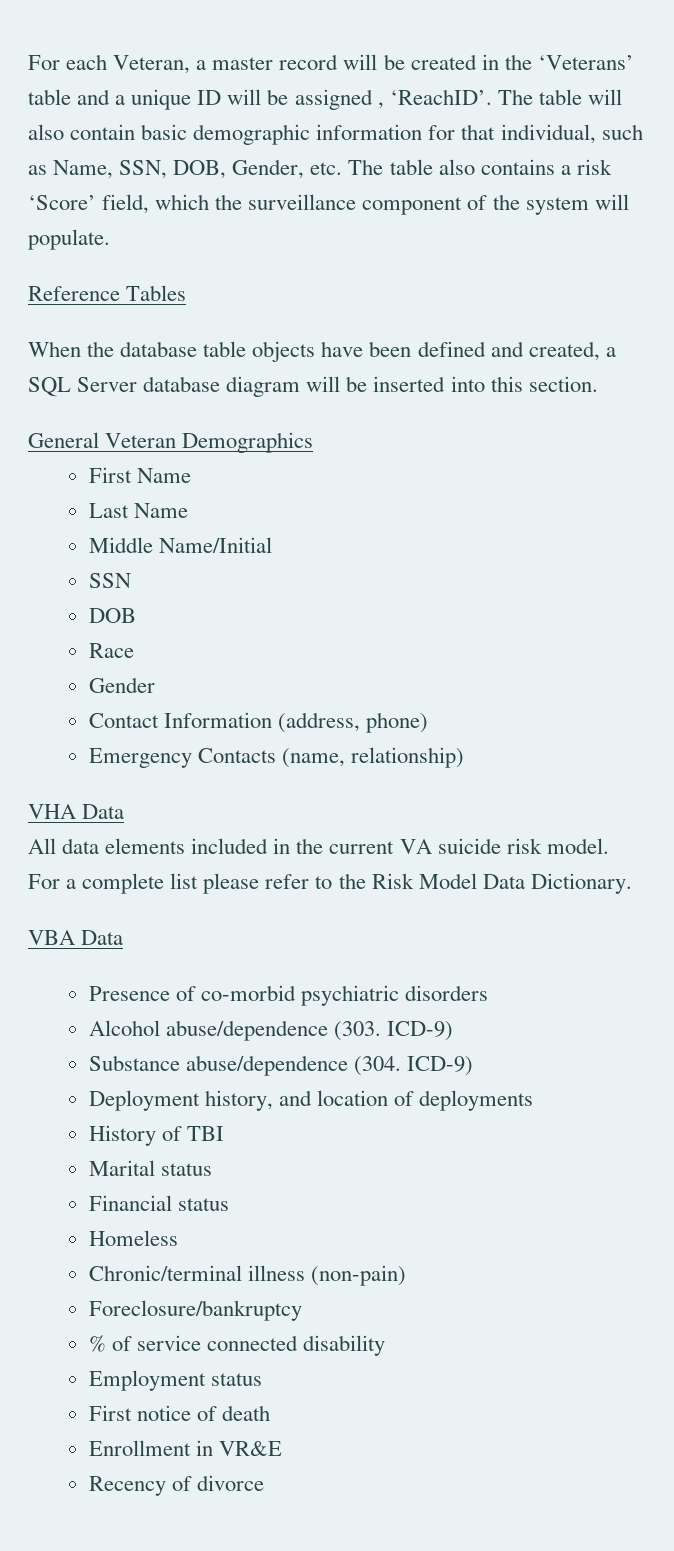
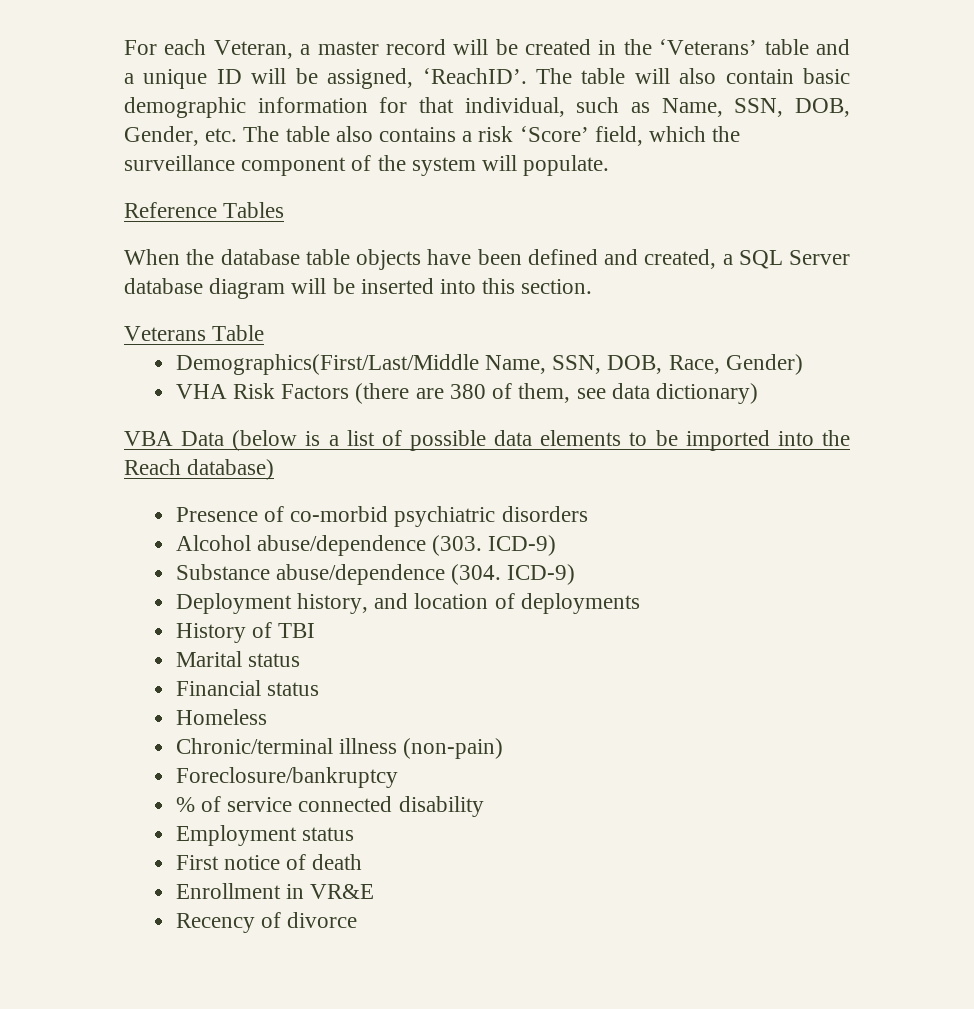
- For each Veteran, a master record will be created in the ‘Veterans’ table and a unique ID will be assigned , ‘ReachID’.
+ For each Veteran, a master record will be created in the ‘Veterans’ table and a unique ID will be assigned, ‘ReachID’.
- General Veteran Demographics
- First Name
- Last Name
- Middle Name/Initial
- SSN
- DOB
- Race
- Gender
- Contact Information (address, phone)
- Emergency Contacts (name, relationship)
- VHA Data
- All data elements included in the current VA suicide risk model. For a complete list please refer to the Risk Model Data Dictionary.
- VBA Data
+ Veterans Table
+ Demographics(First/Last/Middle Name, SSN, DOB, Race, Gender)
+ VHA Risk Factors (there are 380 of them, see data dictionary)
+ VBA Data (below is a list of possible data elements to be imported into the Reach database)

